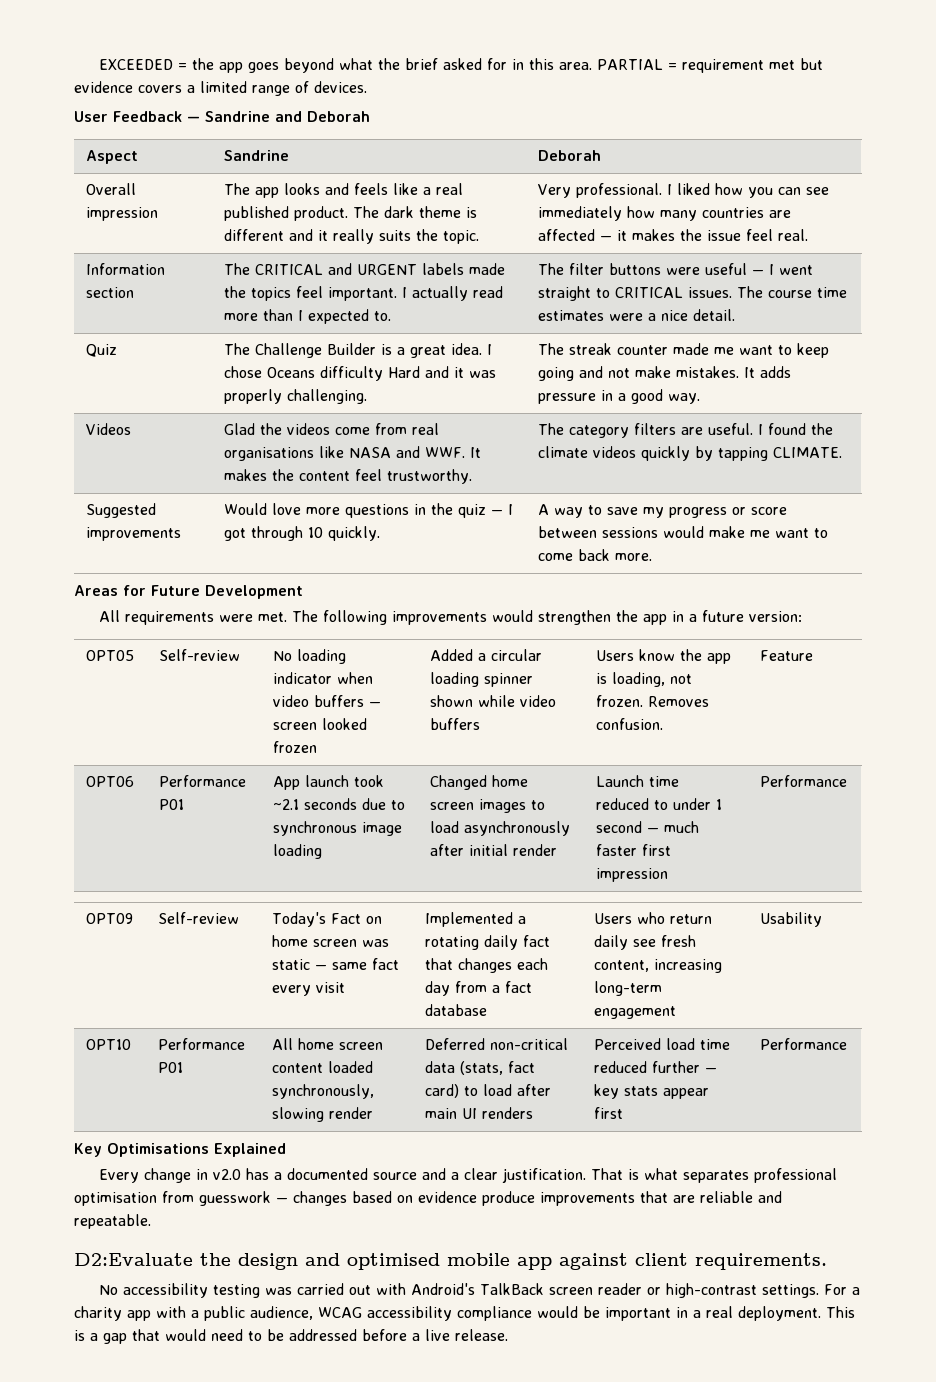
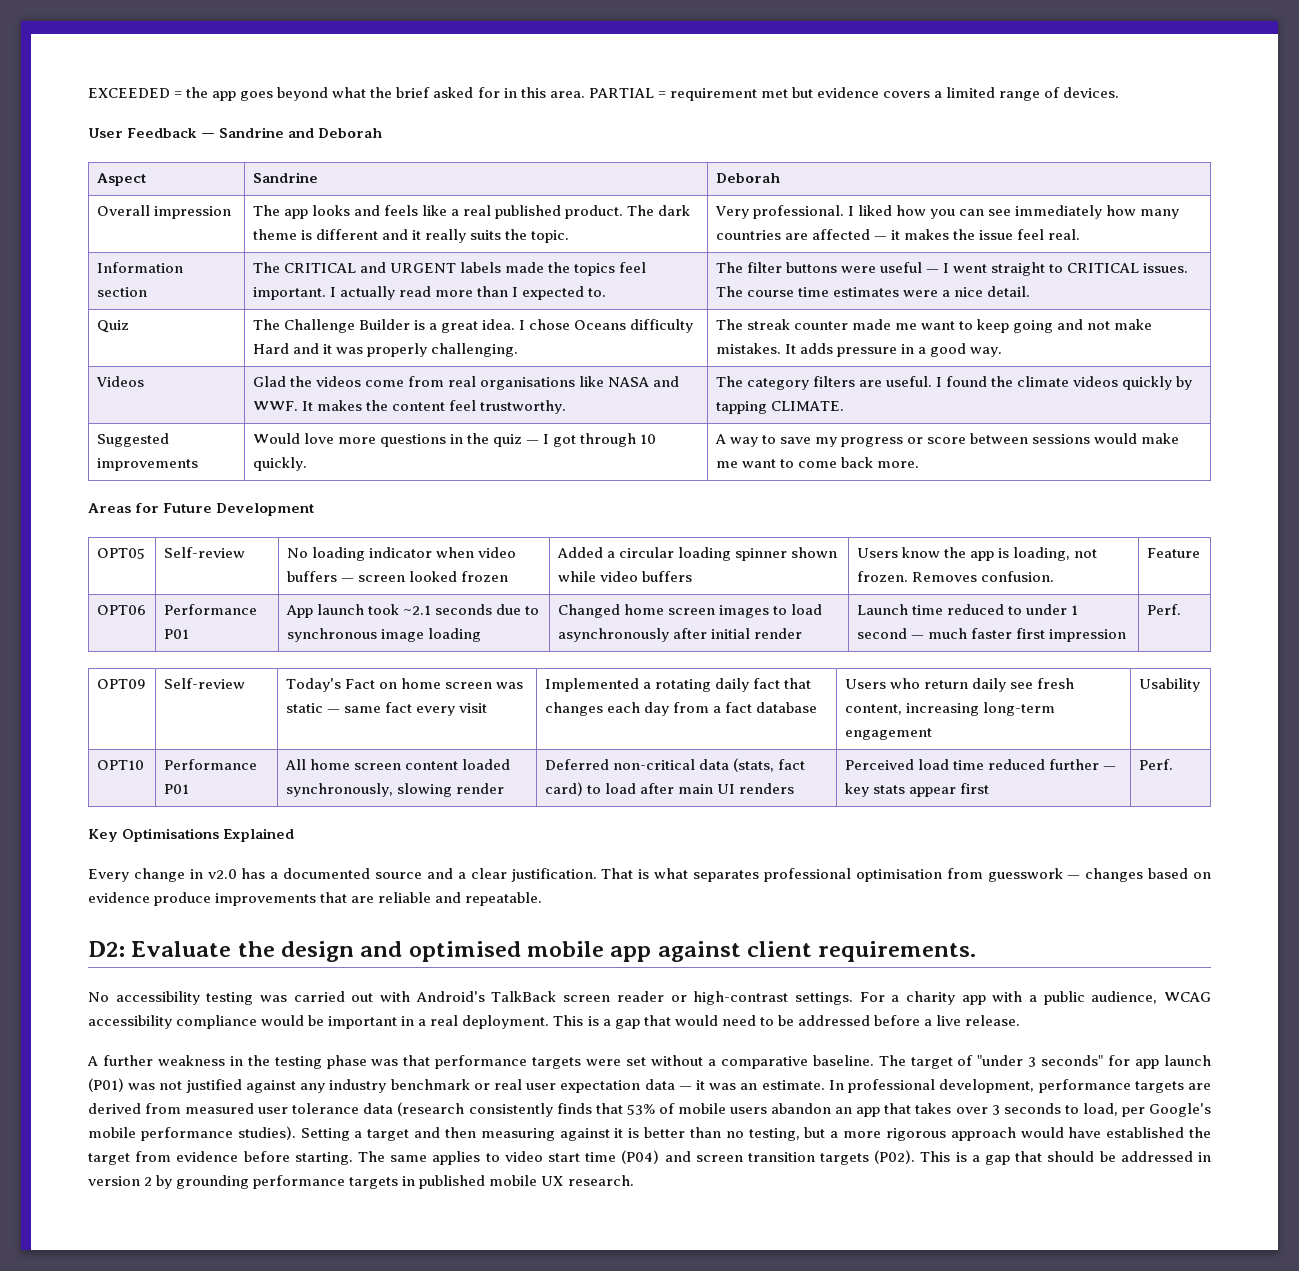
- All requirements were met. The following improvements would strengthen the app in a future version:
- OPT06 | Performance P01 | App launch took ~2.1 seconds due to synchronous image loading | Changed home screen images to load asynchronously after initial render | Launch time reduced to under 1 second — much faster first impression | Performance
+ OPT06 | Performance P01 | App launch took ~2.1 seconds due to synchronous image loading | Changed home screen images to load asynchronously after initial render | Launch time reduced to under 1 second — much faster first impression | Perf.
- OPT10 | Performance P01 | All home screen content loaded synchronously, slowing render | Deferred non-critical data (stats, fact card) to load after main UI renders | Perceived load time reduced further — key stats appear first | Performance
+ OPT10 | Performance P01 | All home screen content loaded synchronously, slowing render | Deferred non-critical data (stats, fact card) to load after main UI renders | Perceived load time reduced further — key stats appear first | Perf.
- D2:Evaluate the design and optimised mobile app against client requirements.
+ D2: Evaluate the design and optimised mobile app against client requirements.
+ A further weakness in the testing phase was that performance targets were set without a comparative baseline. The target of "under 3 seconds" for app launch (P01) was not justified against any industry benchmark or real user expectation data — it was an estimate. In professional development, performance targets are derived from measured user tolerance data (research consistently finds that 53% of mobile users abandon an app that takes over 3 seconds to load, per Google's mobile performance studies). Setting a target and then measuring against it is better than no testing, but a more rigorous approach would have established the target from evidence before starting. The same applies to video start time (P04) and screen transition targets (P02). This is a gap that should be addressed in version 2 by grounding performance targets in published mobile UX research.

